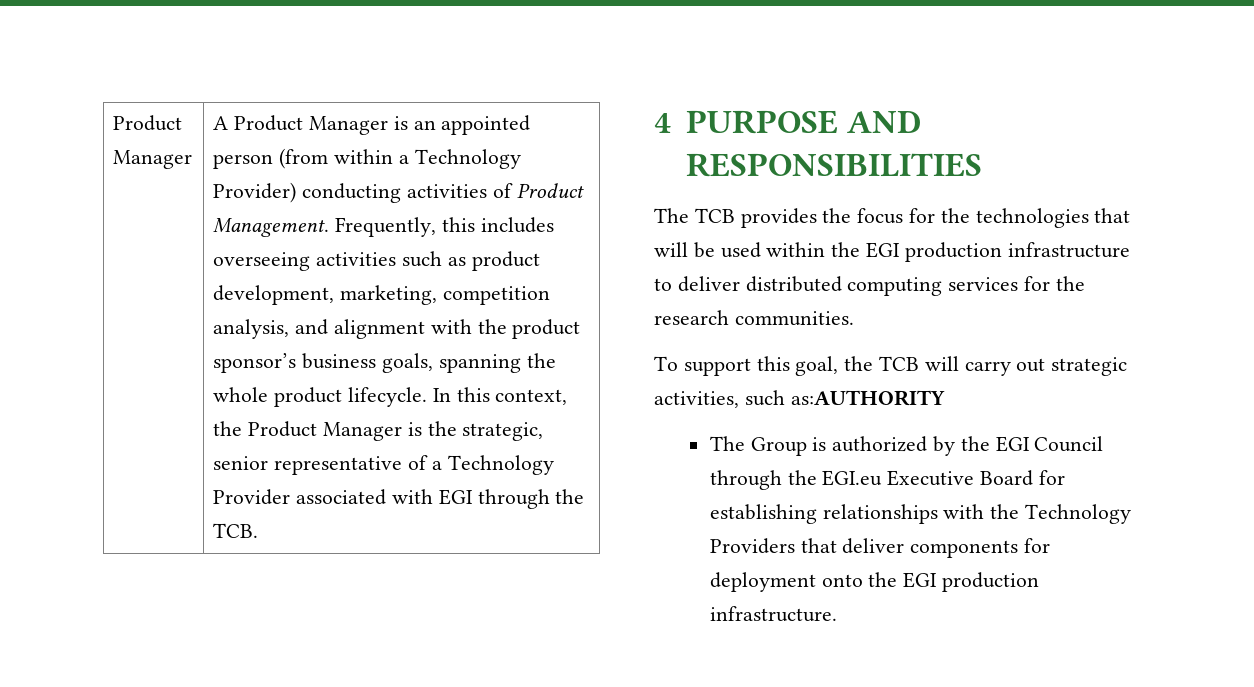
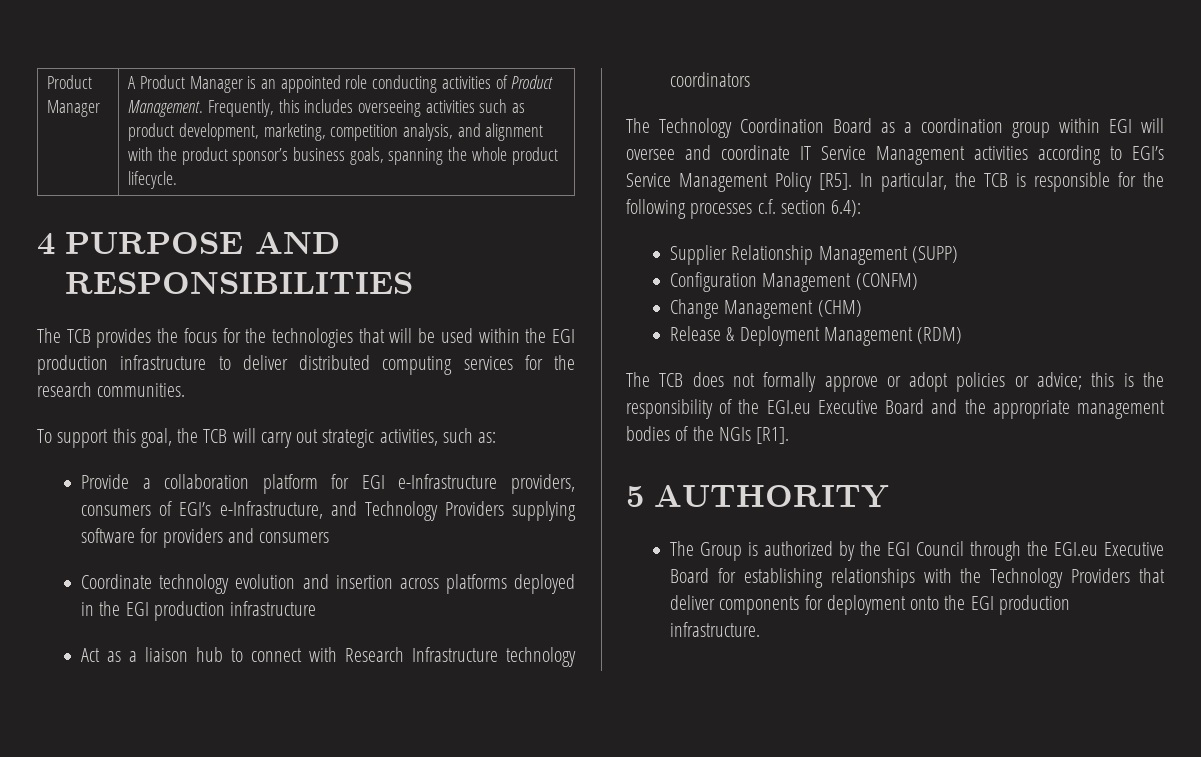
- A Product Manager is an appointed person (from within a Technology Provider) conducting activities of Product Management.
+ A Product Manager is an appointed role conducting activities of Product Management.
- In this context, the Product Manager is the strategic, senior representative of a Technology Provider associated with EGI through the TCB.
- To support this goal, the TCB will carry out strategic activities, such as:AUTHORITY
+ To support this goal, the TCB will carry out strategic activities, such as:
+ Provide a collaboration platform for EGI e-Infrastructure providers, consumers of EGI’s e-Infrastructure, and Technology Providers supplying software for providers and consumers
+ Coordinate technology evolution and insertion across platforms deployed in the EGI production infrastructure
+ Act as a liaison hub to connect with Research Infrastructure technology coordinators
+ The Technology Coordination Board as a coordination group within EGI will oversee and coordinate IT Service Management activities according to EGI’s Service Management Policy [R5]. In particular, the TCB is responsible for the following processes c.f. section 6.4):
+ Supplier Relationship Management (SUPP)
+ Configuration Management (CONFM)
+ Change Management (CHM)
+ Release & Deployment Management (RDM)
+ The TCB does not formally approve or adopt policies or advice; this is the responsibility of the EGI.eu Executive Board and the appropriate management bodies of the NGIs [R1].
+ 5 AUTHORITY

